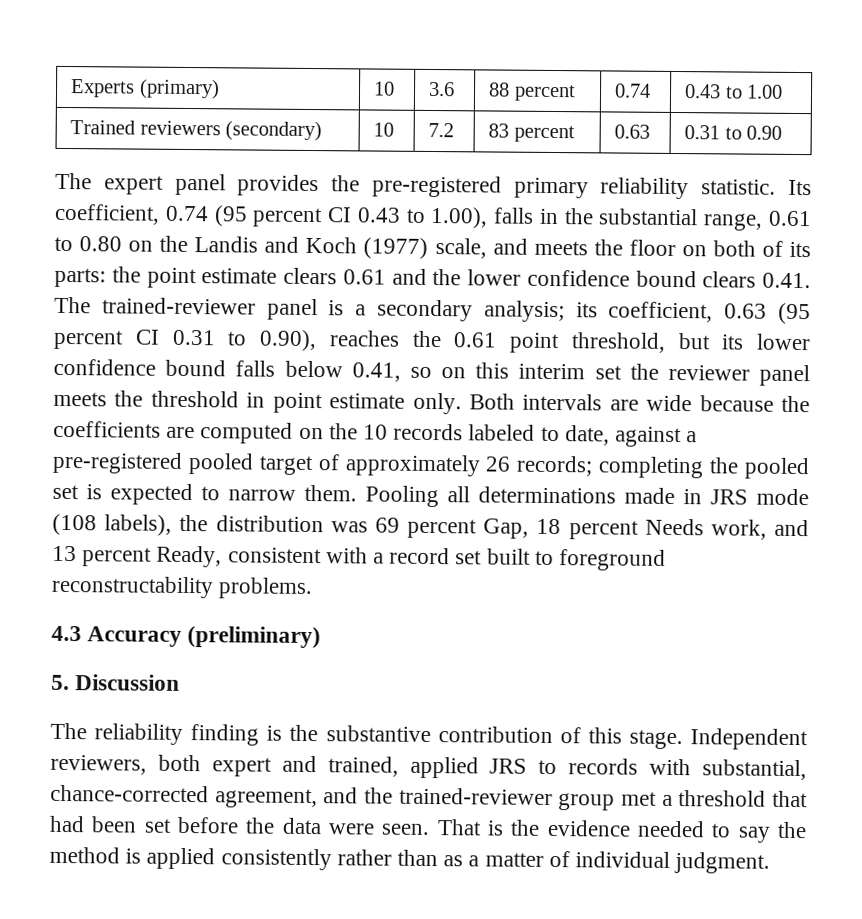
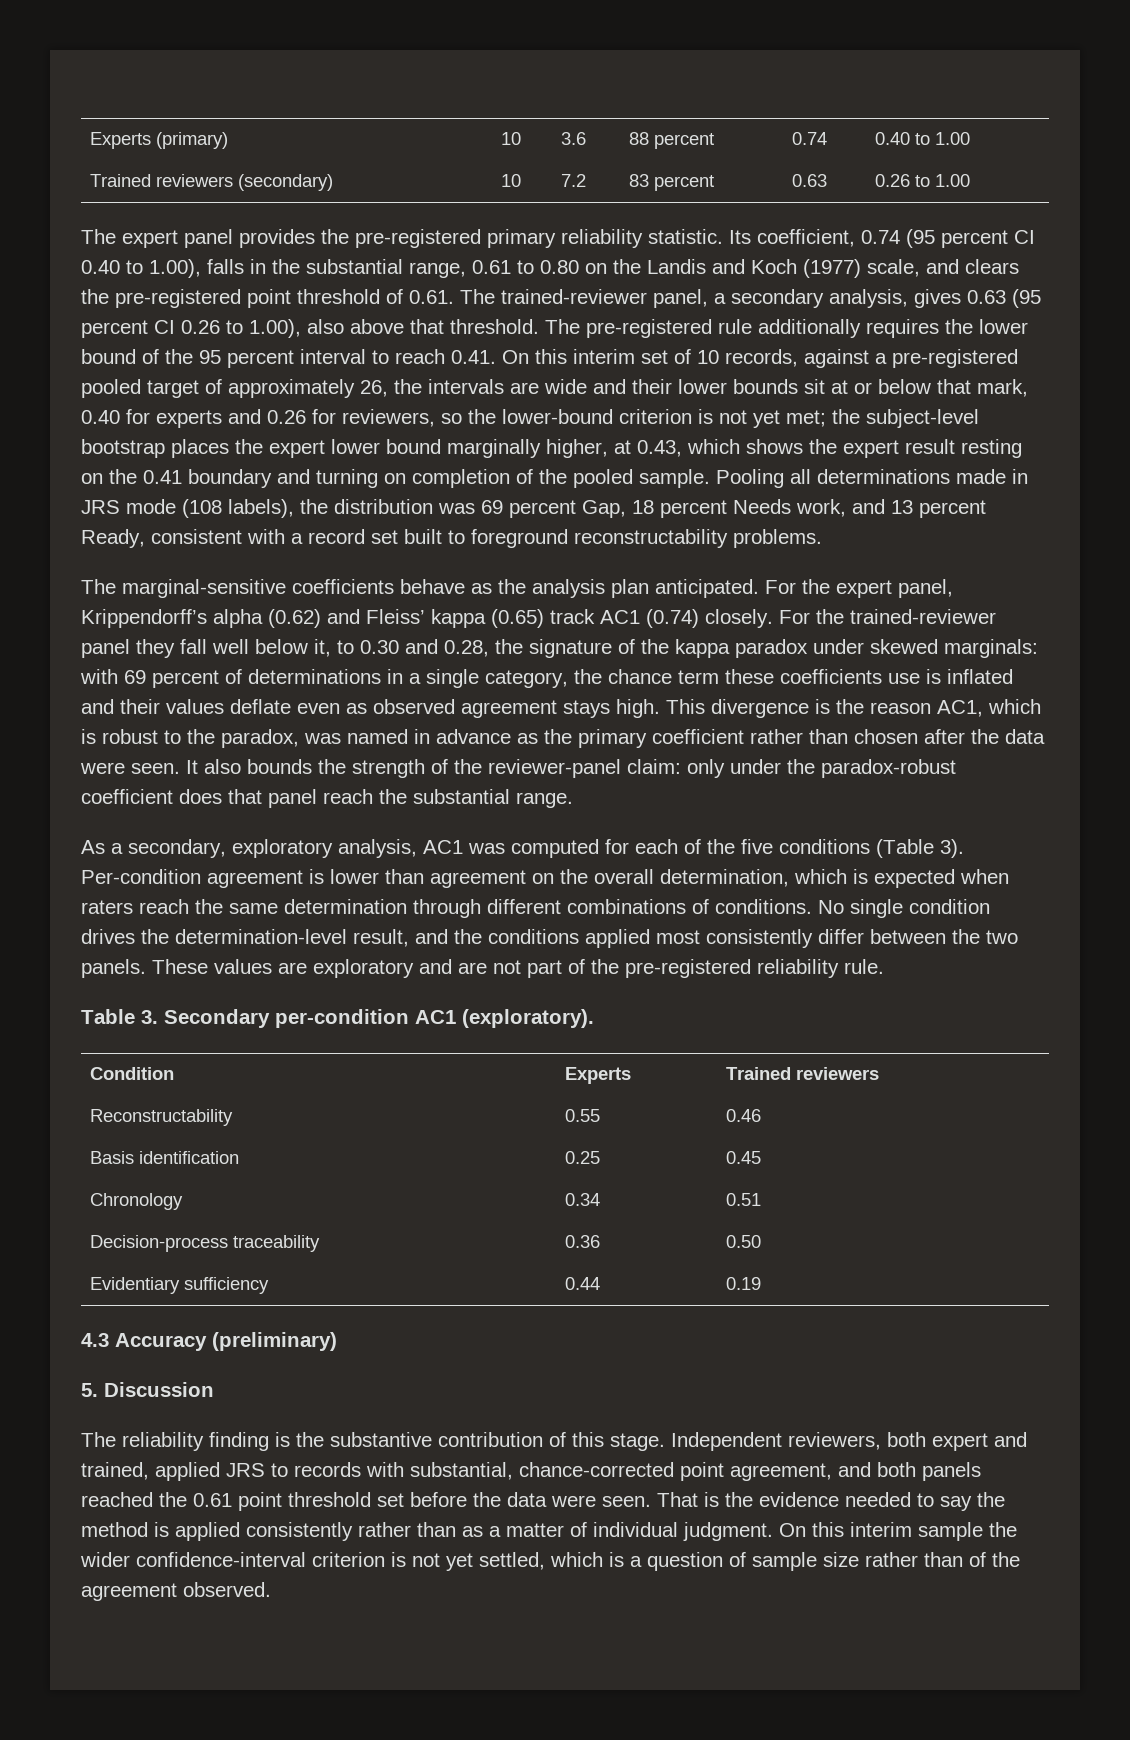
- Experts (primary) | 10 | 3.6 | 88 percent | 0.74 | 0.43 to 1.00
+ Experts (primary) | 10 | 3.6 | 88 percent | 0.74 | 0.40 to 1.00
- Trained reviewers (secondary) | 10 | 7.2 | 83 percent | 0.63 | 0.31 to 0.90
+ Trained reviewers (secondary) | 10 | 7.2 | 83 percent | 0.63 | 0.26 to 1.00
- Its coefficient, 0.74 (95 percent CI 0.43 to 1.00), falls in the substantial range, 0.61 to 0.80 on the Landis and Koch (1977) scale, and meets the floor on both of its parts: the point estimate clears 0.61 and the lower confidence bound clears 0.41. The trained-reviewer panel is a secondary analysis; its coefficient, 0.63 (95 percent CI 0.31 to 0.90), reaches the 0.61 point threshold, but its lower confidence bound falls below 0.41, so on this interim set the reviewer panel meets the threshold in point estimate only. Both intervals are wide because the coefficients are computed on the 10 records labeled to date, against a pre-registered pooled target of approximately 26 records; completing the pooled set is expected to narrow them.
+ Its coefficient, 0.74 (95 percent CI 0.40 to 1.00), falls in the substantial range, 0.61 to 0.80 on the Landis and Koch (1977) scale, and clears the pre-registered point threshold of 0.61. The trained-reviewer panel, a secondary analysis, gives 0.63 (95 percent CI 0.26 to 1.00), also above that threshold. The pre-registered rule additionally requires the lower bound of the 95 percent interval to reach 0.41. On this interim set of 10 records, against a pre-registered pooled target of approximately 26, the intervals are wide and their lower bounds sit at or below that mark, 0.40 for experts and 0.26 for reviewers, so the lower-bound criterion is not yet met; the subject-level bootstrap places the expert lower bound marginally higher, at 0.43, which shows the expert result resting on the 0.41 boundary and turning on completion of the pooled sample.
+ The marginal-sensitive coefficients behave as the analysis plan anticipated. For the expert panel, Krippendorff’s alpha (0.62) and Fleiss’ kappa (0.65) track AC1 (0.74) closely. For the trained-reviewer panel they fall well below it, to 0.30 and 0.28, the signature of the kappa paradox under skewed marginals: with 69 percent of determinations in a single category, the chance term these coefficients use is inflated and their values deflate even as observed agreement stays high. This divergence is the reason AC1, which is robust to the paradox, was named in advance as the primary coefficient rather than chosen after the data were seen. It also bounds the strength of the reviewer-panel claim: only under the paradox-robust coefficient does that panel reach the substantial range.
+ As a secondary, exploratory analysis, AC1 was computed for each of the five conditions (Table 3). Per-condition agreement is lower than agreement on the overall determination, which is expected when raters reach the same determination through different combinations of conditions. No single condition drives the determination-level result, and the conditions applied most consistently differ between the two panels. These values are exploratory and are not part of the pre-registered reliability rule.
+ Table 3. Secondary per-condition AC1 (exploratory).
+ Condition | Experts | Trained reviewers
+ Reconstructability | 0.55 | 0.46
+ Basis identification | 0.25 | 0.45
+ Chronology | 0.34 | 0.51
+ Decision-process traceability | 0.36 | 0.50
+ Evidentiary sufficiency | 0.44 | 0.19
- Independent reviewers, both expert and trained, applied JRS to records with substantial, chance-corrected agreement, and the trained-reviewer group met a threshold that had been set before the data were seen.
+ Independent reviewers, both expert and trained, applied JRS to records with substantial, chance-corrected point agreement, and both panels reached the 0.61 point threshold set before the data were seen.
+ On this interim sample the wider confidence-interval criterion is not yet settled, which is a question of sample size rather than of the agreement observed.

